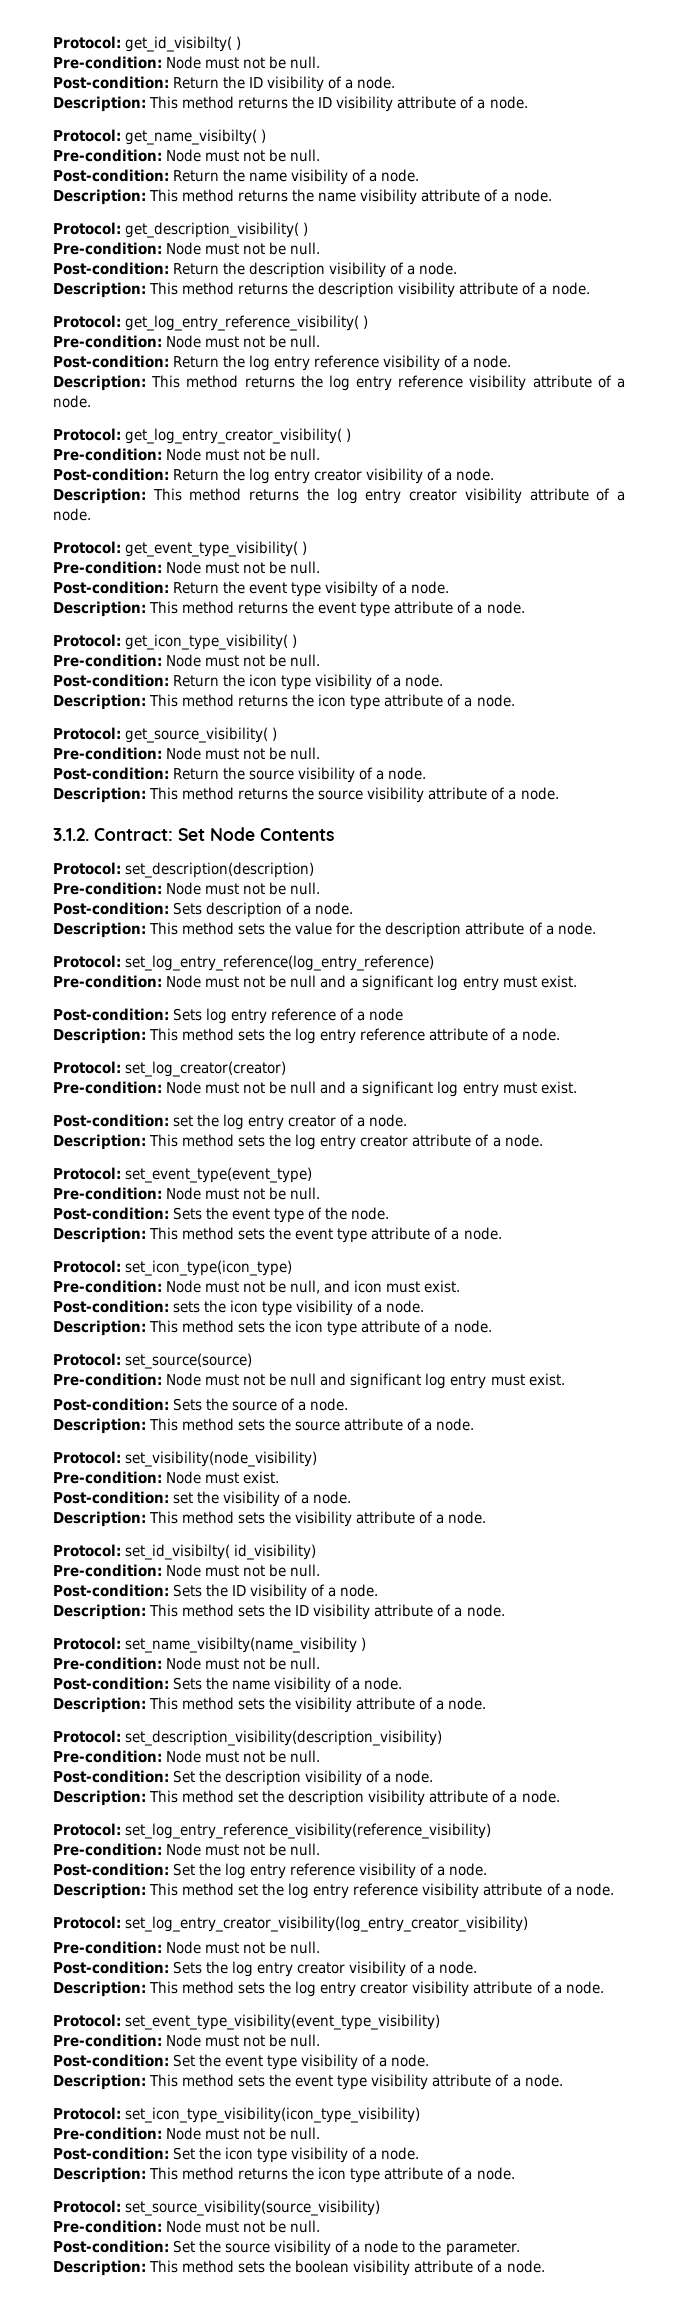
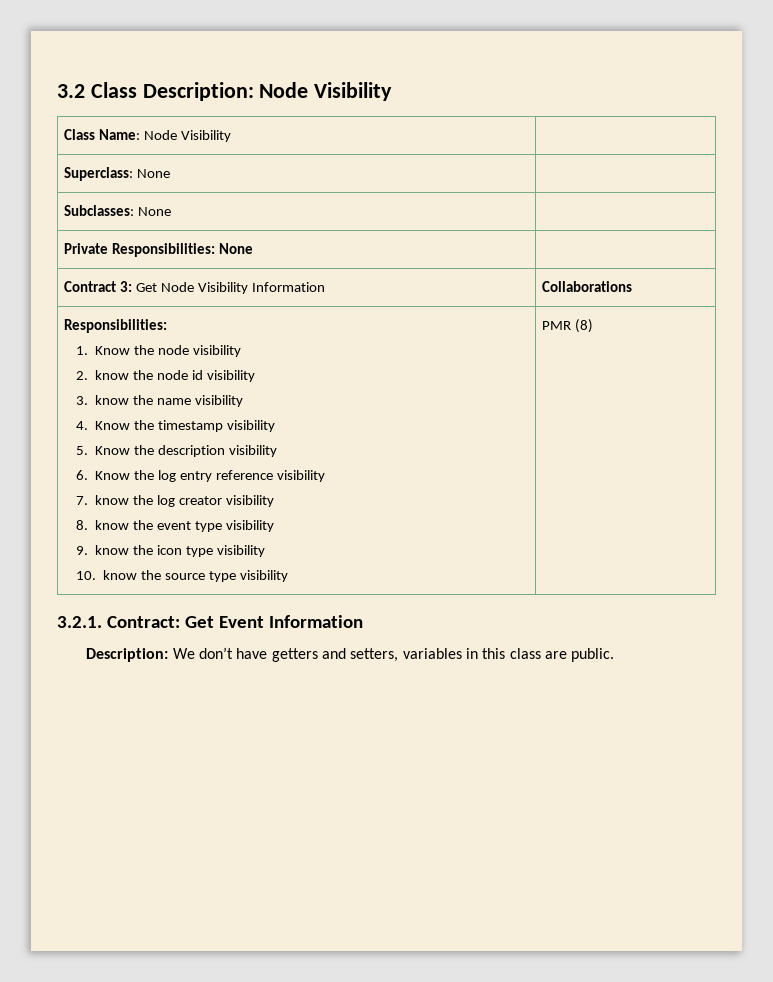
- Protocol: get_id_visibilty( )
- Pre-condition: Node must not be null.
- Post-condition: Return the ID visibility of a node.
- Description: This method returns the ID visibility attribute of a node.
- Protocol: get_name_visibilty( )
- Pre-condition: Node must not be null.
- Post-condition: Return the name visibility of a node.
- Description: This method returns the name visibility attribute of a node.
- Protocol: get_description_visibility( )
- Pre-condition: Node must not be null.
- Post-condition: Return the description visibility of a node.
- Description: This method returns the description visibility attribute of a node.
- Protocol: get_log_entry_reference_visibility( )
- Pre-condition: Node must not be null.
- Post-condition: Return the log entry reference visibility of a node.
- Description: This method returns the log entry reference visibility attribute of a node.
- Protocol: get_log_entry_creator_visibility( )
- Pre-condition: Node must not be null.
- Post-condition: Return the log entry creator visibility of a node.
- Description: This method returns the log entry creator visibility attribute of a node.
- Protocol: get_event_type_visibility( )
- Pre-condition: Node must not be null.
- Post-condition: Return the event type visibilty of a node.
- Description: This method returns the event type attribute of a node.
- Protocol: get_icon_type_visibility( )
- Pre-condition: Node must not be null.
- Post-condition: Return the icon type visibility of a node.
- Description: This method returns the icon type attribute of a node.
- Protocol: get_source_visibility( )
- Pre-condition: Node must not be null.
- Post-condition: Return the source visibility of a node.
- Description: This method returns the source visibility attribute of a node.
- 3.1.2. Contract: Set Node Contents
- Protocol: set_description(description)
- Pre-condition: Node must not be null.
- Post-condition: Sets description of a node.
- Description: This method sets the value for the description attribute of a node.
- Protocol: set_log_entry_reference(log_entry_reference)
- Pre-condition: Node must not be null and a significant log entry must exist.
- Post-condition: Sets log entry reference of a node
- Description: This method sets the log entry reference attribute of a node.
- Protocol: set_log_creator(creator)
- Pre-condition: Node must not be null and a significant log entry must exist.
- Post-condition: set the log entry creator of a node.
- Description: This method sets the log entry creator attribute of a node.
- Protocol: set_event_type(event_type)
- Pre-condition: Node must not be null.
- Post-condition: Sets the event type of the node.
- Description: This method sets the event type attribute of a node.
- Protocol: set_icon_type(icon_type)
- Pre-condition: Node must not be null, and icon must exist.
- Post-condition: sets the icon type visibility of a node.
- Description: This method sets the icon type attribute of a node.
- Protocol: set_source(source)
- Pre-condition: Node must not be null and significant log entry must exist.
- Post-condition: Sets the source of a node.
- Description: This method sets the source attribute of a node.
- Protocol: set_visibility(node_visibility)
- Pre-condition: Node must exist.
- Post-condition: set the visibility of a node.
- Description: This method sets the visibility attribute of a node.
- Protocol: set_id_visibilty( id_visibility)
- Pre-condition: Node must not be null.
- Post-condition: Sets the ID visibility of a node.
- Description: This method sets the ID visibility attribute of a node.
- Protocol: set_name_visibilty(name_visibility )
- Pre-condition: Node must not be null.
- Post-condition: Sets the name visibility of a node.
- Description: This method sets the visibility attribute of a node.
- Protocol: set_description_visibility(description_visibility)
- Pre-condition: Node must not be null.
- Post-condition: Set the description visibility of a node.
- Description: This method set the description visibility attribute of a node.
- Protocol: set_log_entry_reference_visibility(reference_visibility)
- Pre-condition: Node must not be null.
- Post-condition: Set the log entry reference visibility of a node.
- Description: This method set the log entry reference visibility attribute of a node.
- Protocol: set_log_entry_creator_visibility(log_entry_creator_visibility)
- Pre-condition: Node must not be null.
- Post-condition: Sets the log entry creator visibility of a node.
- Description: This method sets the log entry creator visibility attribute of a node.
- Protocol: set_event_type_visibility(event_type_visibility)
- Pre-condition: Node must not be null.
- Post-condition: Set the event type visibility of a node.
- Description: This method sets the event type visibility attribute of a node.
- Protocol: set_icon_type_visibility(icon_type_visibility)
- Pre-condition: Node must not be null.
- Post-condition: Set the icon type visibility of a node.
- Description: This method returns the icon type attribute of a node.
- Protocol: set_source_visibility(source_visibility)
- Pre-condition: Node must not be null.
- Post-condition: Set the source visibility of a node to the parameter.
- Description: This method sets the boolean visibility attribute of a node.
+ 3.2 Class Description: Node Visibility
+ Class Name: Node Visibility |
+ Superclass: None |
+ Subclasses: None |
+ Private Responsibilities: None |
+ Contract 3: Get Node Visibility Information | Collaborations
+ Responsibilities:
+ 1. Know the node visibility
+ 2. know the node id visibility
+ 3. know the name visibility
+ 4. Know the timestamp visibility
+ 5. Know the description visibility
+ 6. Know the log entry reference visibility
+ 7. know the log creator visibility
+ 8. know the event type visibility
+ 9. know the icon type visibility
+ 10. know the source type visibility | PMR (8)
+ 3.2.1. Contract: Get Event Information
+ Description: We don’t have getters and setters, variables in this class are public.

